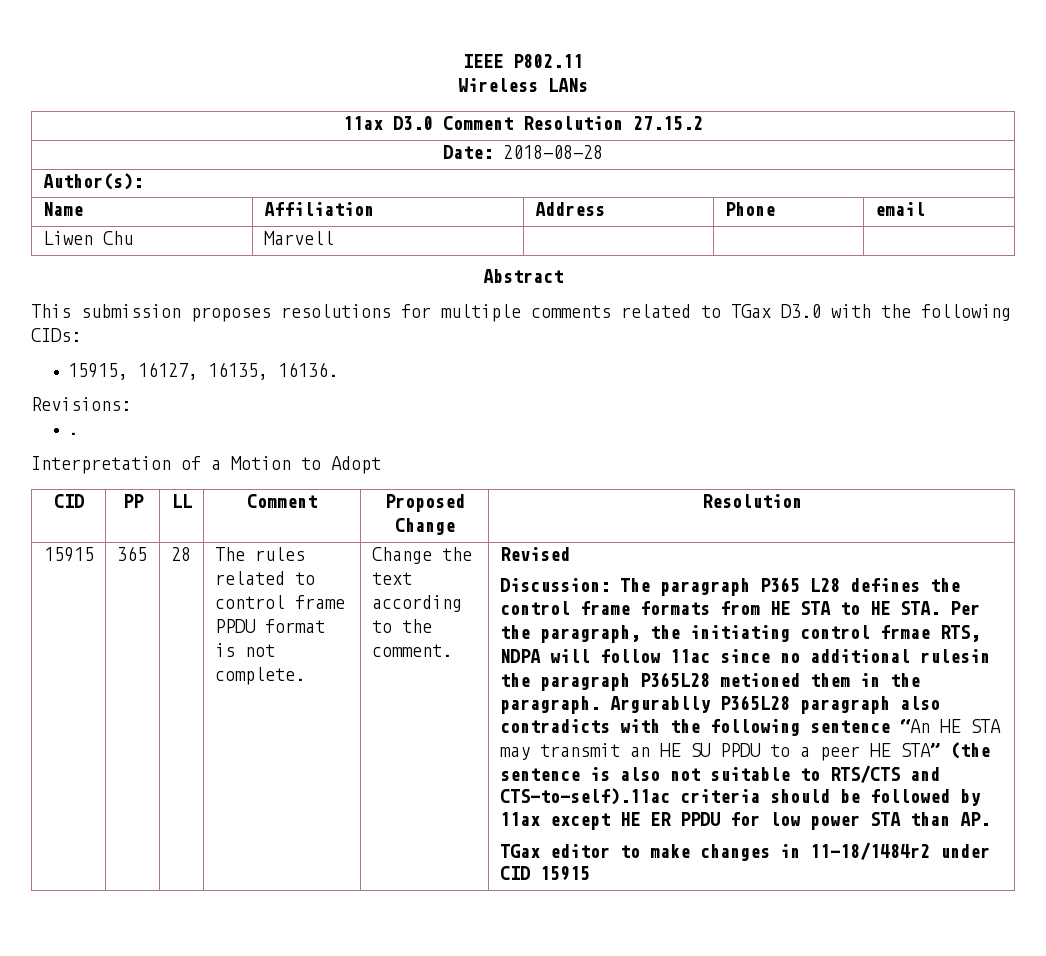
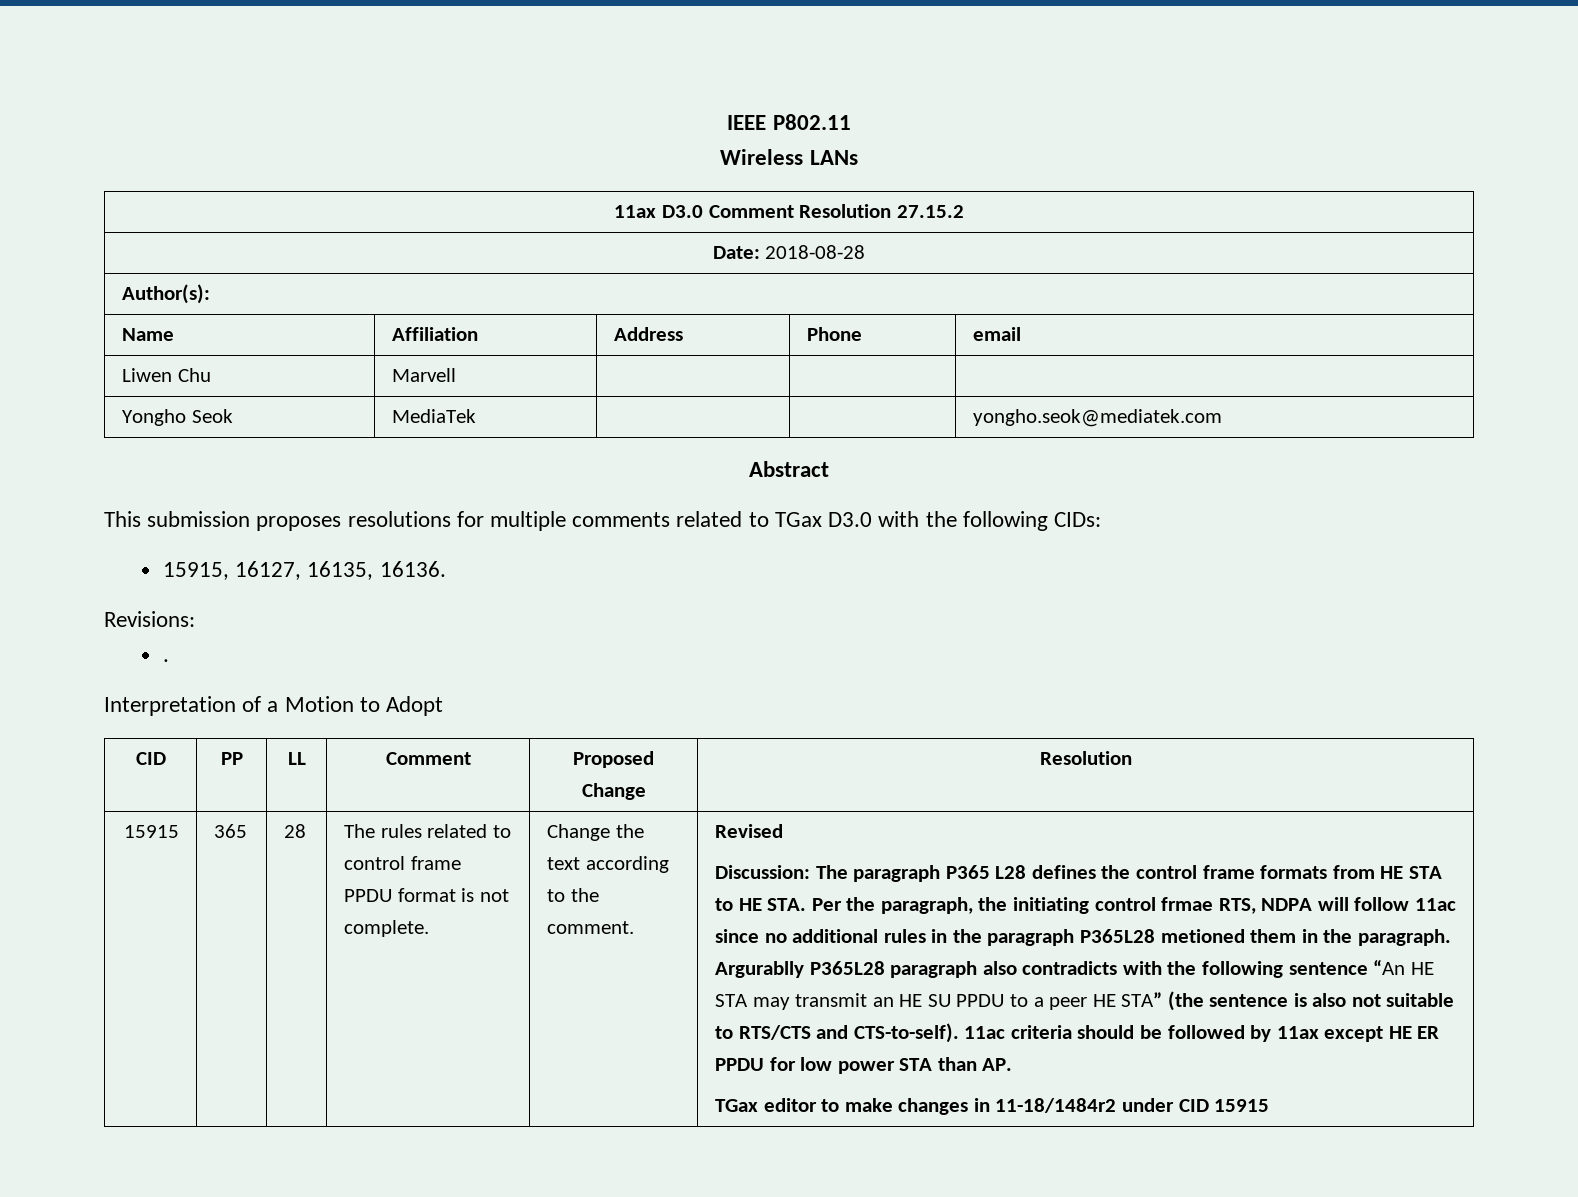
+ Yongho Seok | MediaTek | | | yongho.seok@mediatek.com
- Discussion: The paragraph P365 L28 defines the control frame formats from HE STA to HE STA. Per the paragraph, the initiating control frmae RTS, NDPA will follow 11ac since no additional rulesin the paragraph P365L28 metioned them in the paragraph.
+ Discussion: The paragraph P365 L28 defines the control frame formats from HE STA to HE STA. Per the paragraph, the initiating control frmae RTS, NDPA will follow 11ac since no additional rules in the paragraph P365L28 metioned them in the paragraph.
- Argurablly P365L28 paragraph also contradicts with the following sentence “An HE STA may transmit an HE SU PPDU to a peer HE STA” (the sentence is also not suitable to RTS/CTS and CTS-to-self).11ac criteria should be followed by 11ax except HE ER PPDU for low power STA than AP.
+ Argurablly P365L28 paragraph also contradicts with the following sentence “An HE STA may transmit an HE SU PPDU to a peer HE STA” (the sentence is also not suitable to RTS/CTS and CTS-to-self). 11ac criteria should be followed by 11ax except HE ER PPDU for low power STA than AP.

